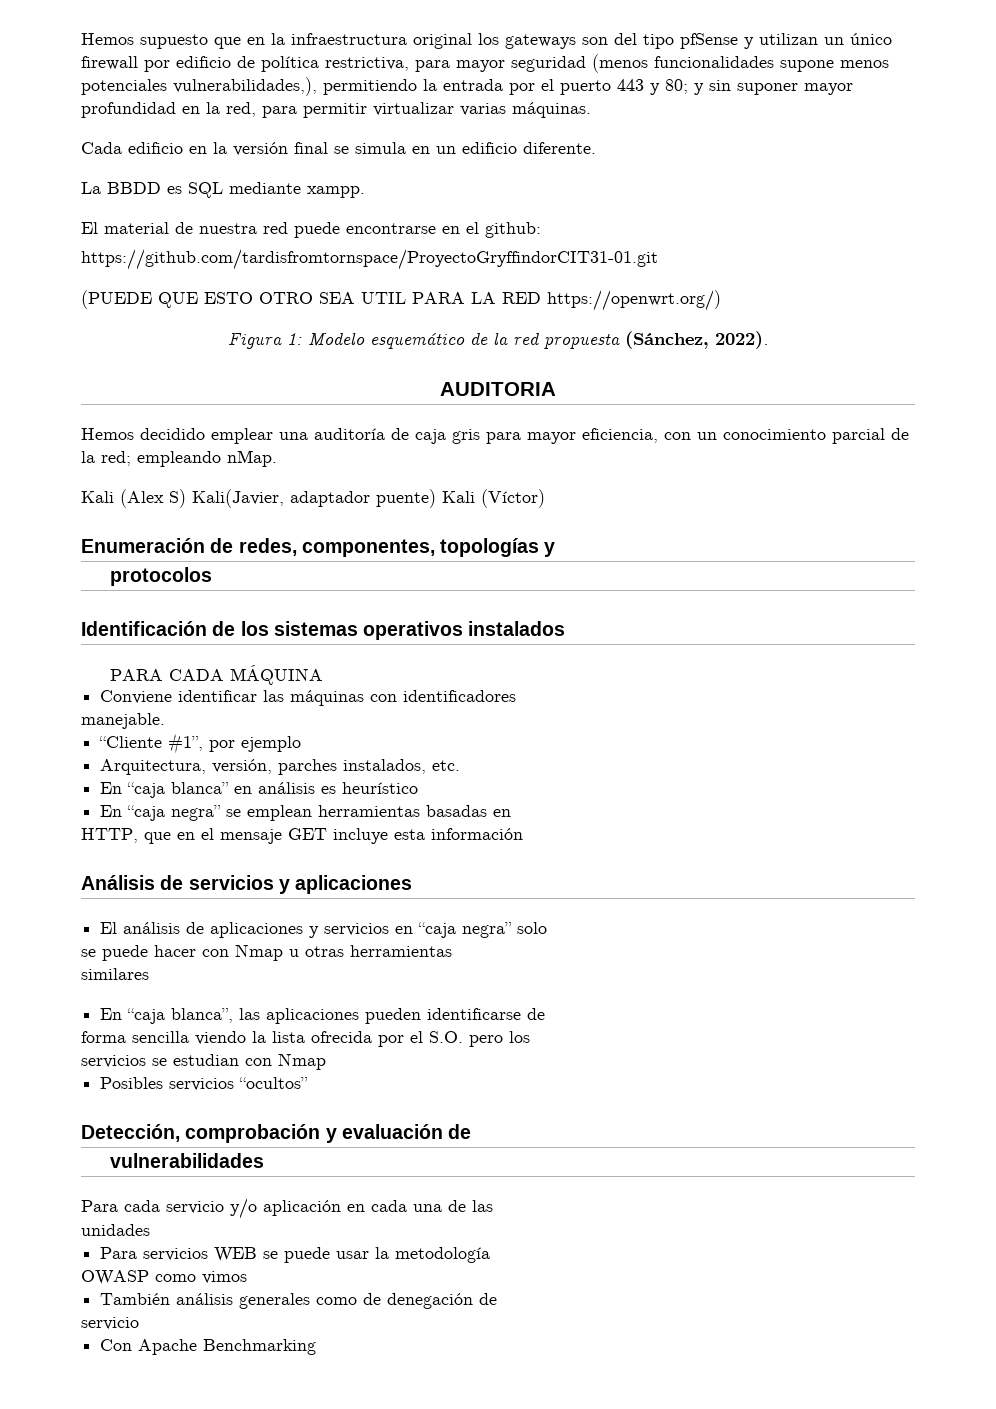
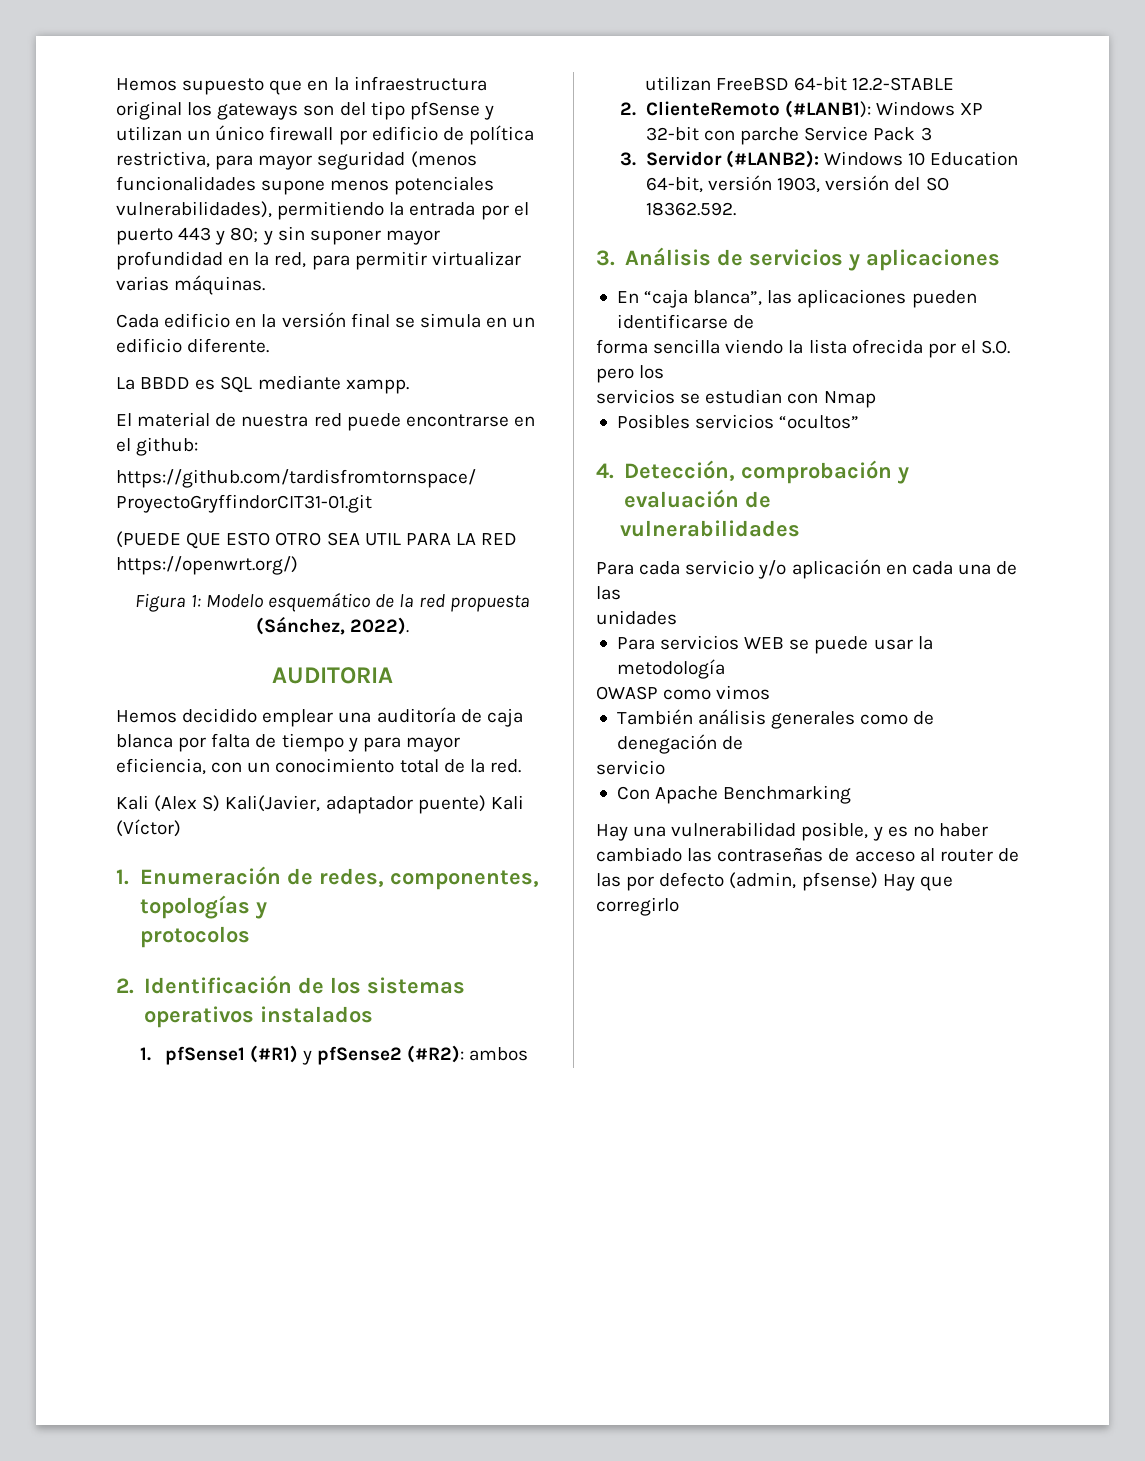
- Hemos supuesto que en la infraestructura original los gateways son del tipo pfSense y utilizan un único firewall por edificio de política restrictiva, para mayor seguridad (menos funcionalidades supone menos potenciales vulnerabilidades,), permitiendo la entrada por el puerto 443 y 80; y sin suponer mayor profundidad en la red, para permitir virtualizar varias máquinas.
+ Hemos supuesto que en la infraestructura original los gateways son del tipo pfSense y utilizan un único firewall por edificio de política restrictiva, para mayor seguridad (menos funcionalidades supone menos potenciales vulnerabilidades), permitiendo la entrada por el puerto 443 y 80; y sin suponer mayor profundidad en la red, para permitir virtualizar varias máquinas.
- Hemos decidido emplear una auditoría de caja gris para mayor eficiencia, con un conocimiento parcial de la red; empleando nMap.
+ Hemos decidido emplear una auditoría de caja blanca por falta de tiempo y para mayor eficiencia, con un conocimiento total de la red.
- Enumeración de redes, componentes, topologías y
+ 1. Enumeración de redes, componentes, topologías y
- Identificación de los sistemas operativos instalados
+ 2. Identificación de los sistemas operativos instalados
- PARA CADA MÁQUINA
- Conviene identificar las máquinas con identificadores
- manejable.
- “Cliente #1”, por ejemplo
- Arquitectura, versión, parches instalados, etc.
- En “caja blanca” en análisis es heurístico
- En “caja negra” se emplean herramientas basadas en
- HTTP, que en el mensaje GET incluye esta información
- Análisis de servicios y aplicaciones
+ 1. pfSense1 (#R1) y pfSense2 (#R2): ambos utilizan FreeBSD 64-bit 12.2-STABLE
+ 2. ClienteRemoto (#LANB1): Windows XP 32-bit con parche Service Pack 3
+ 3. Servidor (#LANB2): Windows 10 Education 64-bit, versión 1903, versión del SO 18362.592.
+ 3. Análisis de servicios y aplicaciones
- El análisis de aplicaciones y servicios en “caja negra” solo
- se puede hacer con Nmap u otras herramientas
- similares
- Detección, comprobación y evaluación de
+ 4. Detección, comprobación y evaluación de
+ Hay una vulnerabilidad posible, y es no haber cambiado las contraseñas de acceso al router de las por defecto (admin, pfsense) Hay que corregirlo

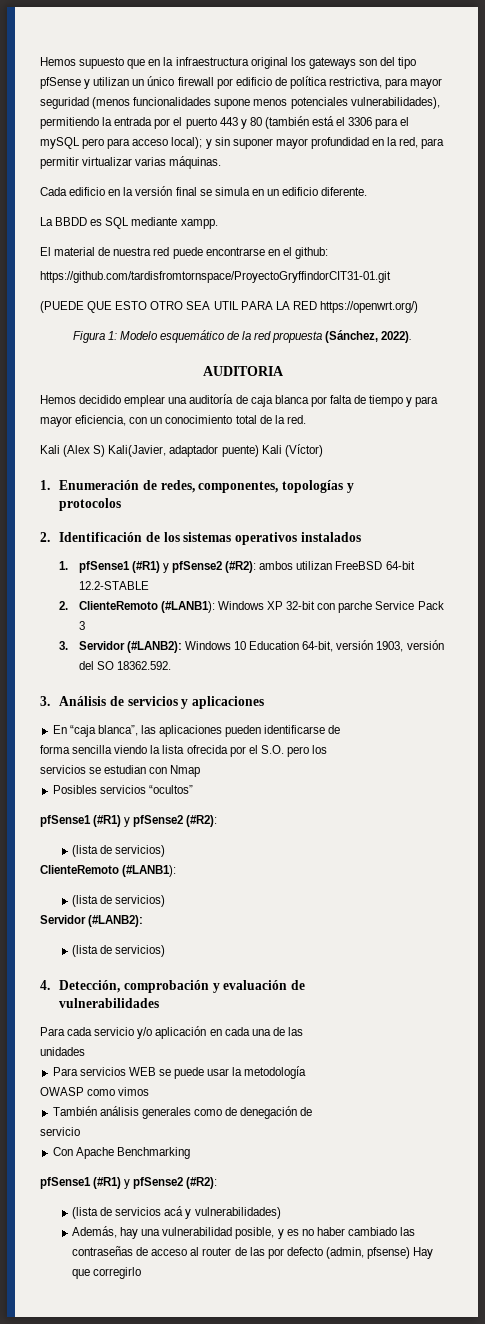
- Hemos supuesto que en la infraestructura original los gateways son del tipo pfSense y utilizan un único firewall por edificio de política restrictiva, para mayor seguridad (menos funcionalidades supone menos potenciales vulnerabilidades), permitiendo la entrada por el puerto 443 y 80; y sin suponer mayor profundidad en la red, para permitir virtualizar varias máquinas.
+ Hemos supuesto que en la infraestructura original los gateways son del tipo pfSense y utilizan un único firewall por edificio de política restrictiva, para mayor seguridad (menos funcionalidades supone menos potenciales vulnerabilidades), permitiendo la entrada por el puerto 443 y 80 (también está el 3306 para el mySQL pero para acceso local); y sin suponer mayor profundidad en la red, para permitir virtualizar varias máquinas.
  Posibles servicios “ocultos”
+ pfSense1 (#R1) y pfSense2 (#R2):
+ (lista de servicios)
+ ClienteRemoto (#LANB1):
+ (lista de servicios)
+ Servidor (#LANB2):
+ (lista de servicios)
  Con Apache Benchmarking
- Hay una vulnerabilidad posible, y es no haber cambiado las contraseñas de acceso al router de las por defecto (admin, pfsense) Hay que corregirlo
+ pfSense1 (#R1) y pfSense2 (#R2):
+ (lista de servicios acá y vulnerabilidades)
+ Además, hay una vulnerabilidad posible, y es no haber cambiado las contraseñas de acceso al router de las por defecto (admin, pfsense) Hay que corregirlo

